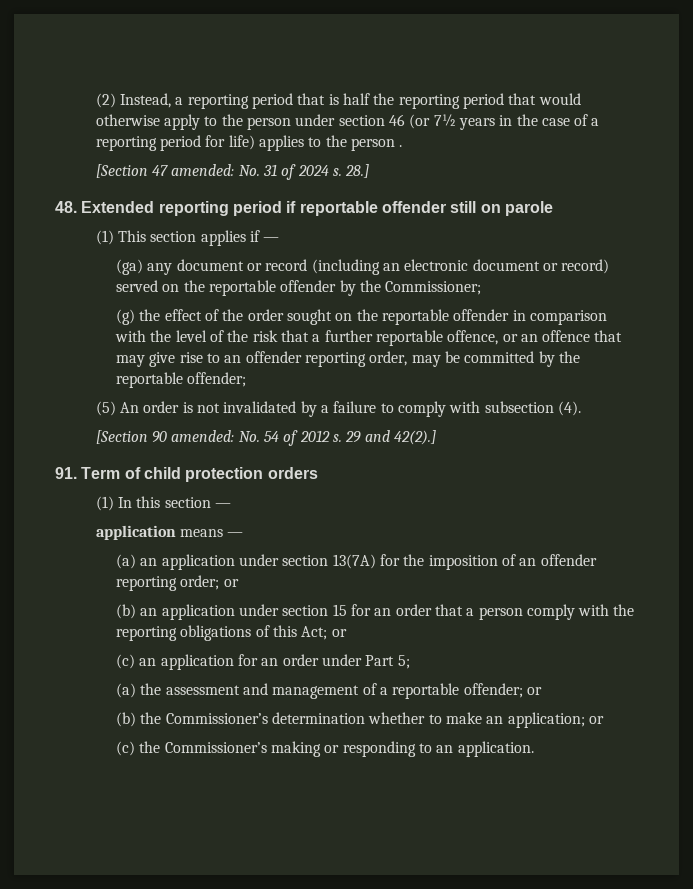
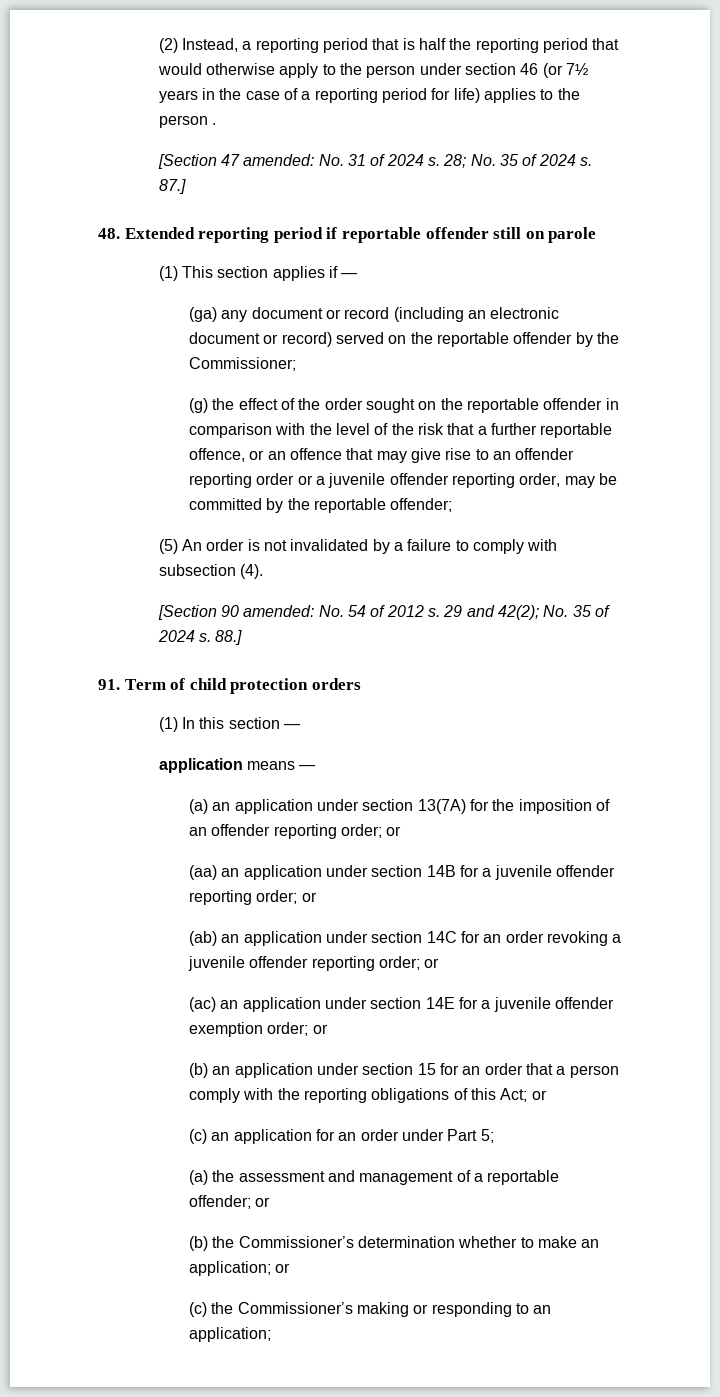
- 28.]
+ 28; No. 35 of 2024 s. 87.]
- (g) the effect of the order sought on the reportable offender in comparison with the level of the risk that a further reportable offence, or an offence that may give rise to an offender reporting order, may be committed by the reportable offender;
+ (g) the effect of the order sought on the reportable offender in comparison with the level of the risk that a further reportable offence, or an offence that may give rise to an offender reporting order or a juvenile offender reporting order, may be committed by the reportable offender;
- 29 and 42(2).]
+ 29 and 42(2); No. 35 of 2024 s. 88.]
+ (aa) an application under section 14B for a juvenile offender reporting order; or
+ (ab) an application under section 14C for an order revoking a juvenile offender reporting order; or
+ (ac) an application under section 14E for a juvenile offender exemption order; or
- (c) the Commissioner’s making or responding to an application.
+ (c) the Commissioner’s making or responding to an application;

